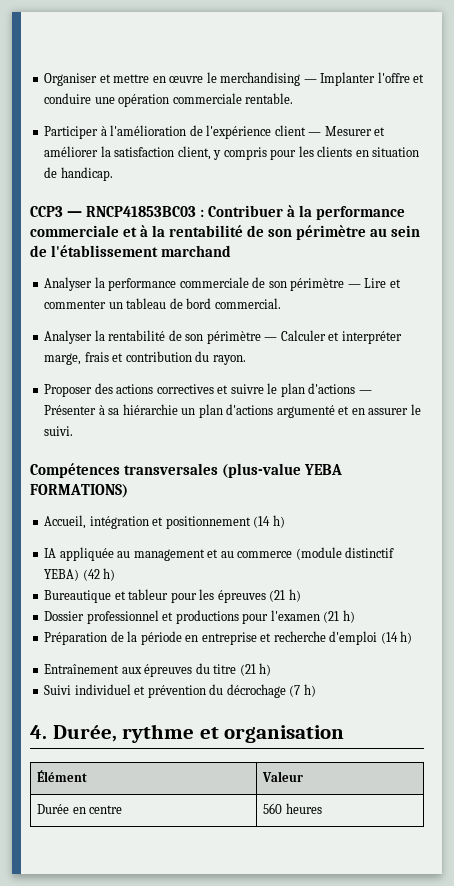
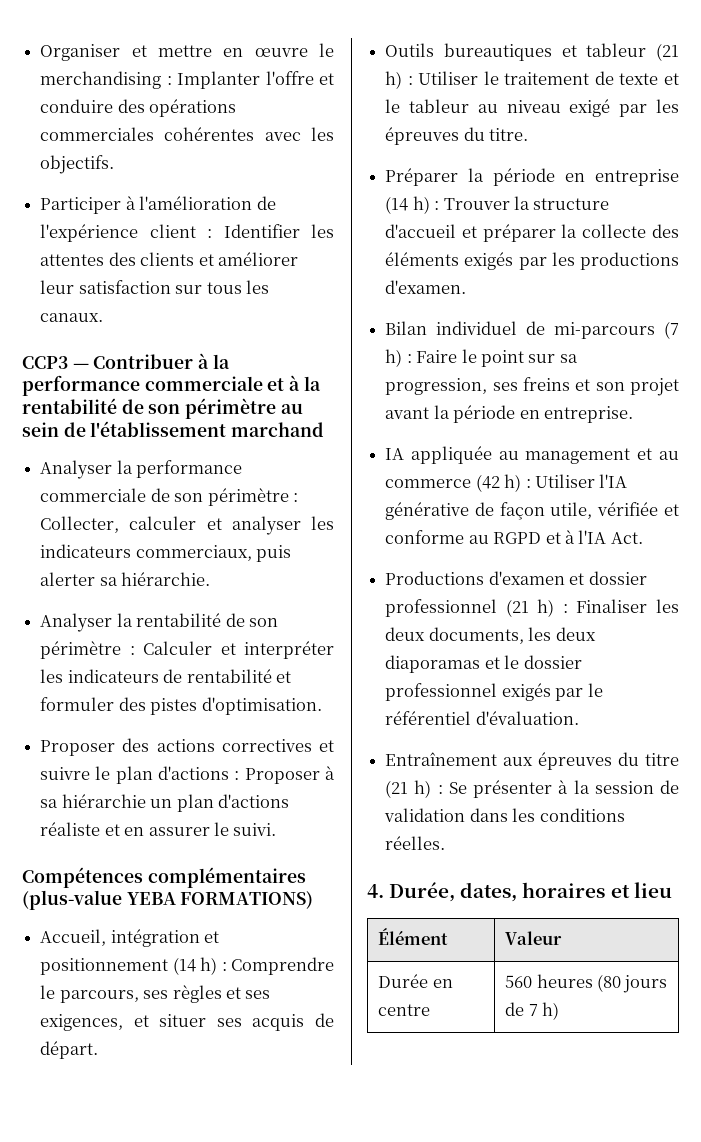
- Organiser et mettre en œuvre le merchandising — Implanter l'offre et conduire une opération commerciale rentable.
+ Organiser et mettre en œuvre le merchandising : Implanter l'offre et conduire des opérations commerciales cohérentes avec les objectifs.
- Participer à l'amélioration de l'expérience client — Mesurer et améliorer la satisfaction client, y compris pour les clients en situation de handicap.
+ Participer à l'amélioration de l'expérience client : Identifier les attentes des clients et améliorer leur satisfaction sur tous les canaux.
- CCP3 — RNCP41853BC03 : Contribuer à la performance commerciale et à la rentabilité de son périmètre au sein de l'établissement marchand
+ CCP3 — Contribuer à la performance commerciale et à la rentabilité de son périmètre au sein de l'établissement marchand
- Analyser la performance commerciale de son périmètre — Lire et commenter un tableau de bord commercial.
+ Analyser la performance commerciale de son périmètre : Collecter, calculer et analyser les indicateurs commerciaux, puis alerter sa hiérarchie.
- Analyser la rentabilité de son périmètre — Calculer et interpréter marge, frais et contribution du rayon.
+ Analyser la rentabilité de son périmètre : Calculer et interpréter les indicateurs de rentabilité et formuler des pistes d'optimisation.
- Proposer des actions correctives et suivre le plan d'actions — Présenter à sa hiérarchie un plan d'actions argumenté et en assurer le suivi.
+ Proposer des actions correctives et suivre le plan d'actions : Proposer à sa hiérarchie un plan d'actions réaliste et en assurer le suivi.
- Compétences transversales (plus-value YEBA FORMATIONS)
+ Compétences complémentaires (plus-value YEBA FORMATIONS)
- Accueil, intégration et positionnement (14 h)
+ Accueil, intégration et positionnement (14 h) : Comprendre le parcours, ses règles et ses exigences, et situer ses acquis de départ.
+ Outils bureautiques et tableur (21 h) : Utiliser le traitement de texte et le tableur au niveau exigé par les épreuves du titre.
+ Préparer la période en entreprise (14 h) : Trouver la structure d'accueil et préparer la collecte des éléments exigés par les productions d'examen.
+ Bilan individuel de mi-parcours (7 h) : Faire le point sur sa progression, ses freins et son projet avant la période en entreprise.
- IA appliquée au management et au commerce (module distinctif YEBA) (42 h)
- Bureautique et tableur pour les épreuves (21 h)
- Dossier professionnel et productions pour l'examen (21 h)
- Préparation de la période en entreprise et recherche d'emploi (14 h)
+ IA appliquée au management et au commerce (42 h) : Utiliser l'IA générative de façon utile, vérifiée et conforme au RGPD et à l'IA Act.
+ Productions d'examen et dossier professionnel (21 h) : Finaliser les deux documents, les deux diaporamas et le dossier professionnel exigés par le référentiel d'évaluation.
- Entraînement aux épreuves du titre (21 h)
- Suivi individuel et prévention du décrochage (7 h)
- 4. Durée, rythme et organisation
+ Entraînement aux épreuves du titre (21 h) : Se présenter à la session de validation dans les conditions réelles.
+ 4. Durée, dates, horaires et lieu
- Durée en centre | 560 heures
+ Durée en centre | 560 heures (80 jours de 7 h)

